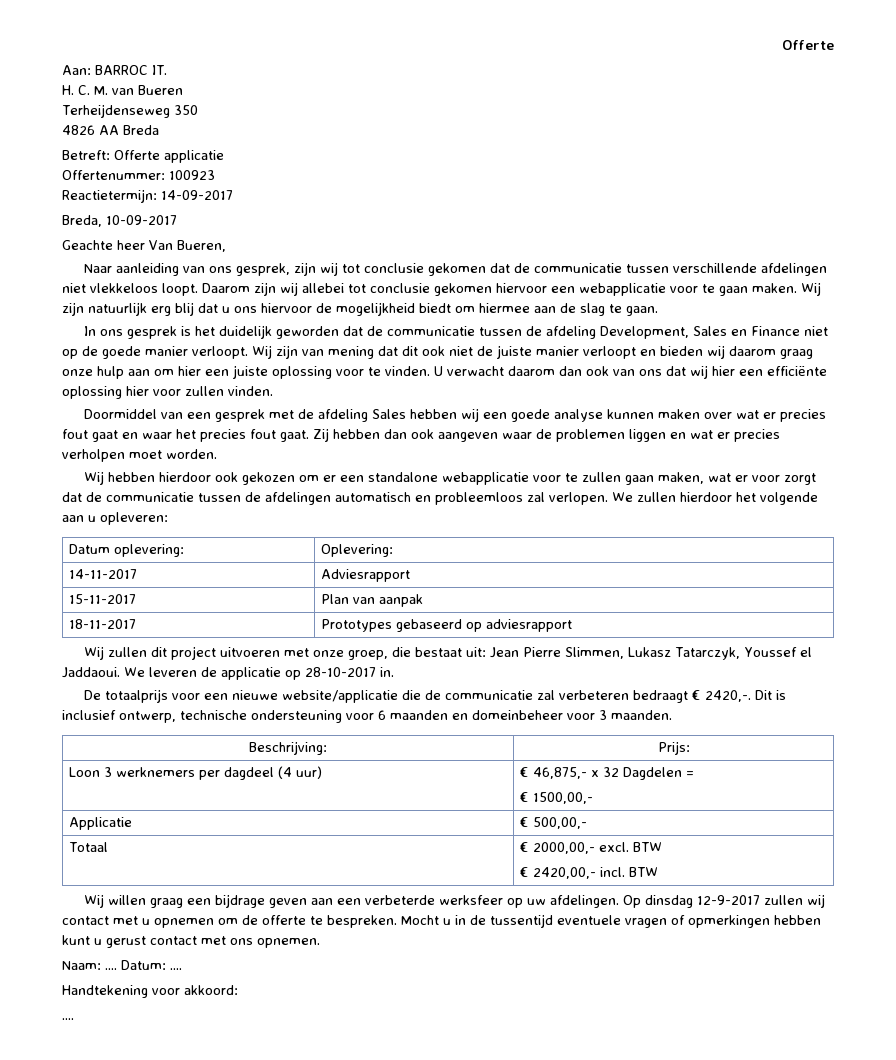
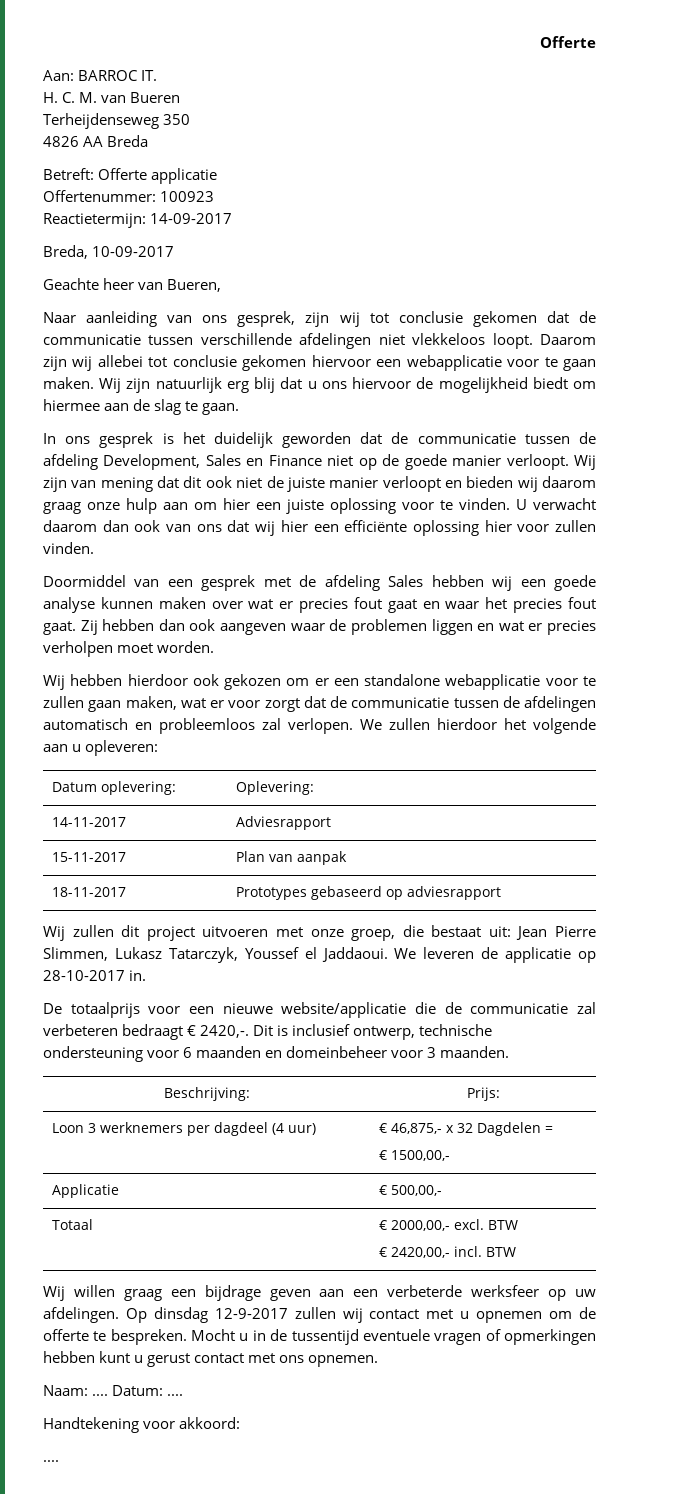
- Geachte heer Van Bueren,
+ Geachte heer van Bueren,

